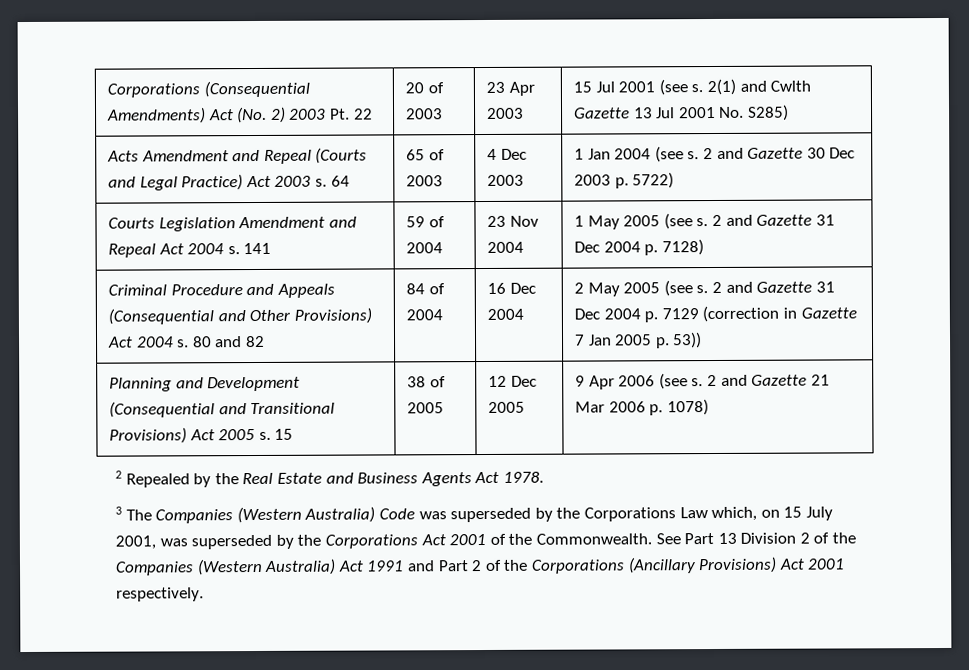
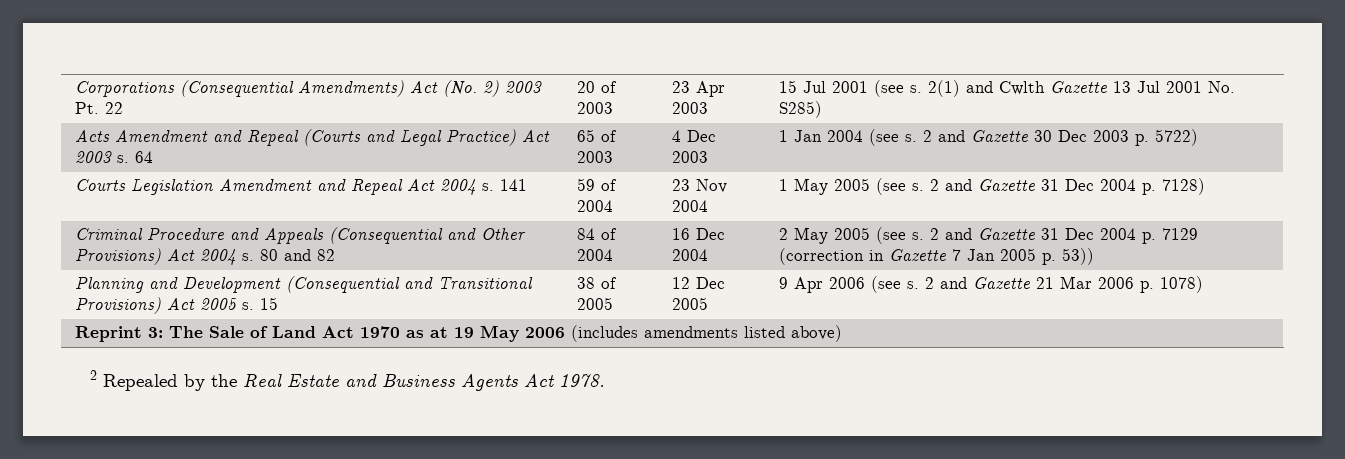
+ Reprint 3: The Sale of Land Act 1970 as at 19 May 2006 (includes amendments listed above)
- 3 The Companies (Western Australia) Code was superseded by the Corporations Law which, on 15 July 2001, was superseded by the Corporations Act 2001 of the Commonwealth. See Part 13 Division 2 of the Companies (Western Australia) Act 1991 and Part 2 of the Corporations (Ancillary Provisions) Act 2001 respectively.

